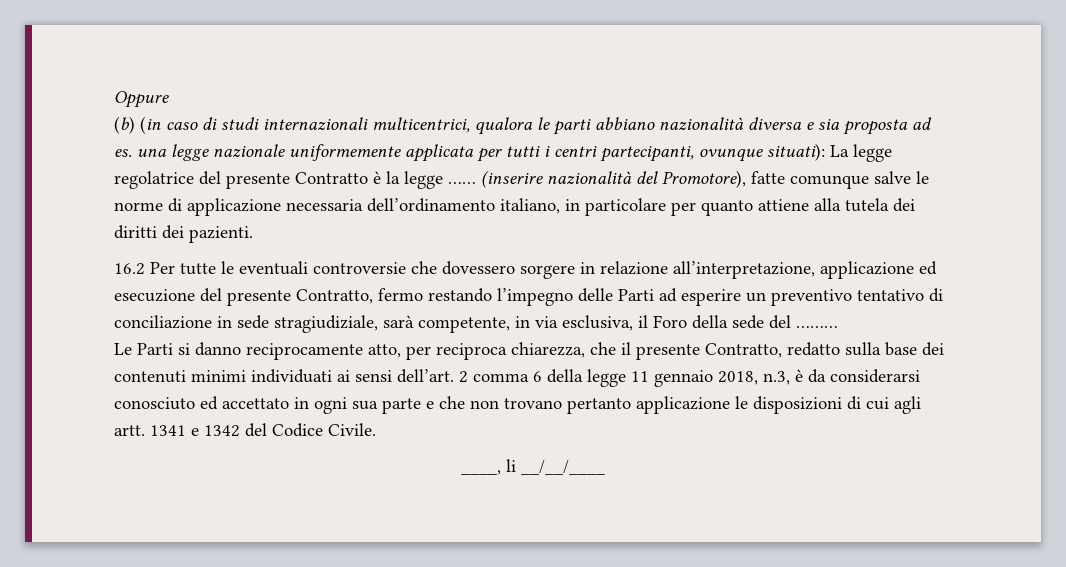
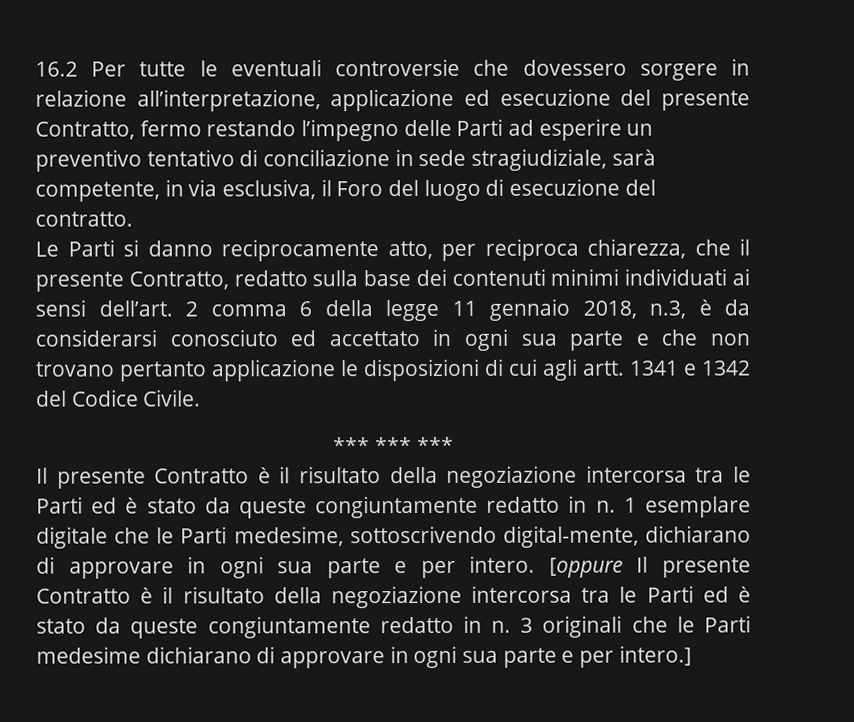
- Oppure
- (b) (in caso di studi internazionali multicentrici, qualora le parti abbiano nazionalità diversa e sia proposta ad es. una legge nazionale uniformemente applicata per tutti i centri partecipanti, ovunque situati): La legge regolatrice del presente Contratto è la legge …… (inserire nazionalità del Promotore), fatte comunque salve le norme di applicazione necessaria dell’ordinamento italiano, in particolare per quanto attiene alla tutela dei diritti dei pazienti.
- 16.2 Per tutte le eventuali controversie che dovessero sorgere in relazione all’interpretazione, applicazione ed esecuzione del presente Contratto, fermo restando l’impegno delle Parti ad esperire un preventivo tentativo di conciliazione in sede stragiudiziale, sarà competente, in via esclusiva, il Foro della sede del ………
+ 16.2 Per tutte le eventuali controversie che dovessero sorgere in relazione all’interpretazione, applicazione ed esecuzione del presente Contratto, fermo restando l’impegno delle Parti ad esperire un preventivo tentativo di conciliazione in sede stragiudiziale, sarà competente, in via esclusiva, il Foro del luogo di esecuzione del contratto.
- ____, li __/__/____
+ *** *** ***
+ Il presente Contratto è il risultato della negoziazione intercorsa tra le Parti ed è stato da queste congiuntamente redatto in n. 1 esemplare digitale che le Parti medesime, sottoscrivendo digital-mente, dichiarano di approvare in ogni sua parte e per intero. [oppure Il presente Contratto è il risultato della negoziazione intercorsa tra le Parti ed è stato da queste congiuntamente redatto in n. 3 originali che le Parti medesime dichiarano di approvare in ogni sua parte e per intero.]

